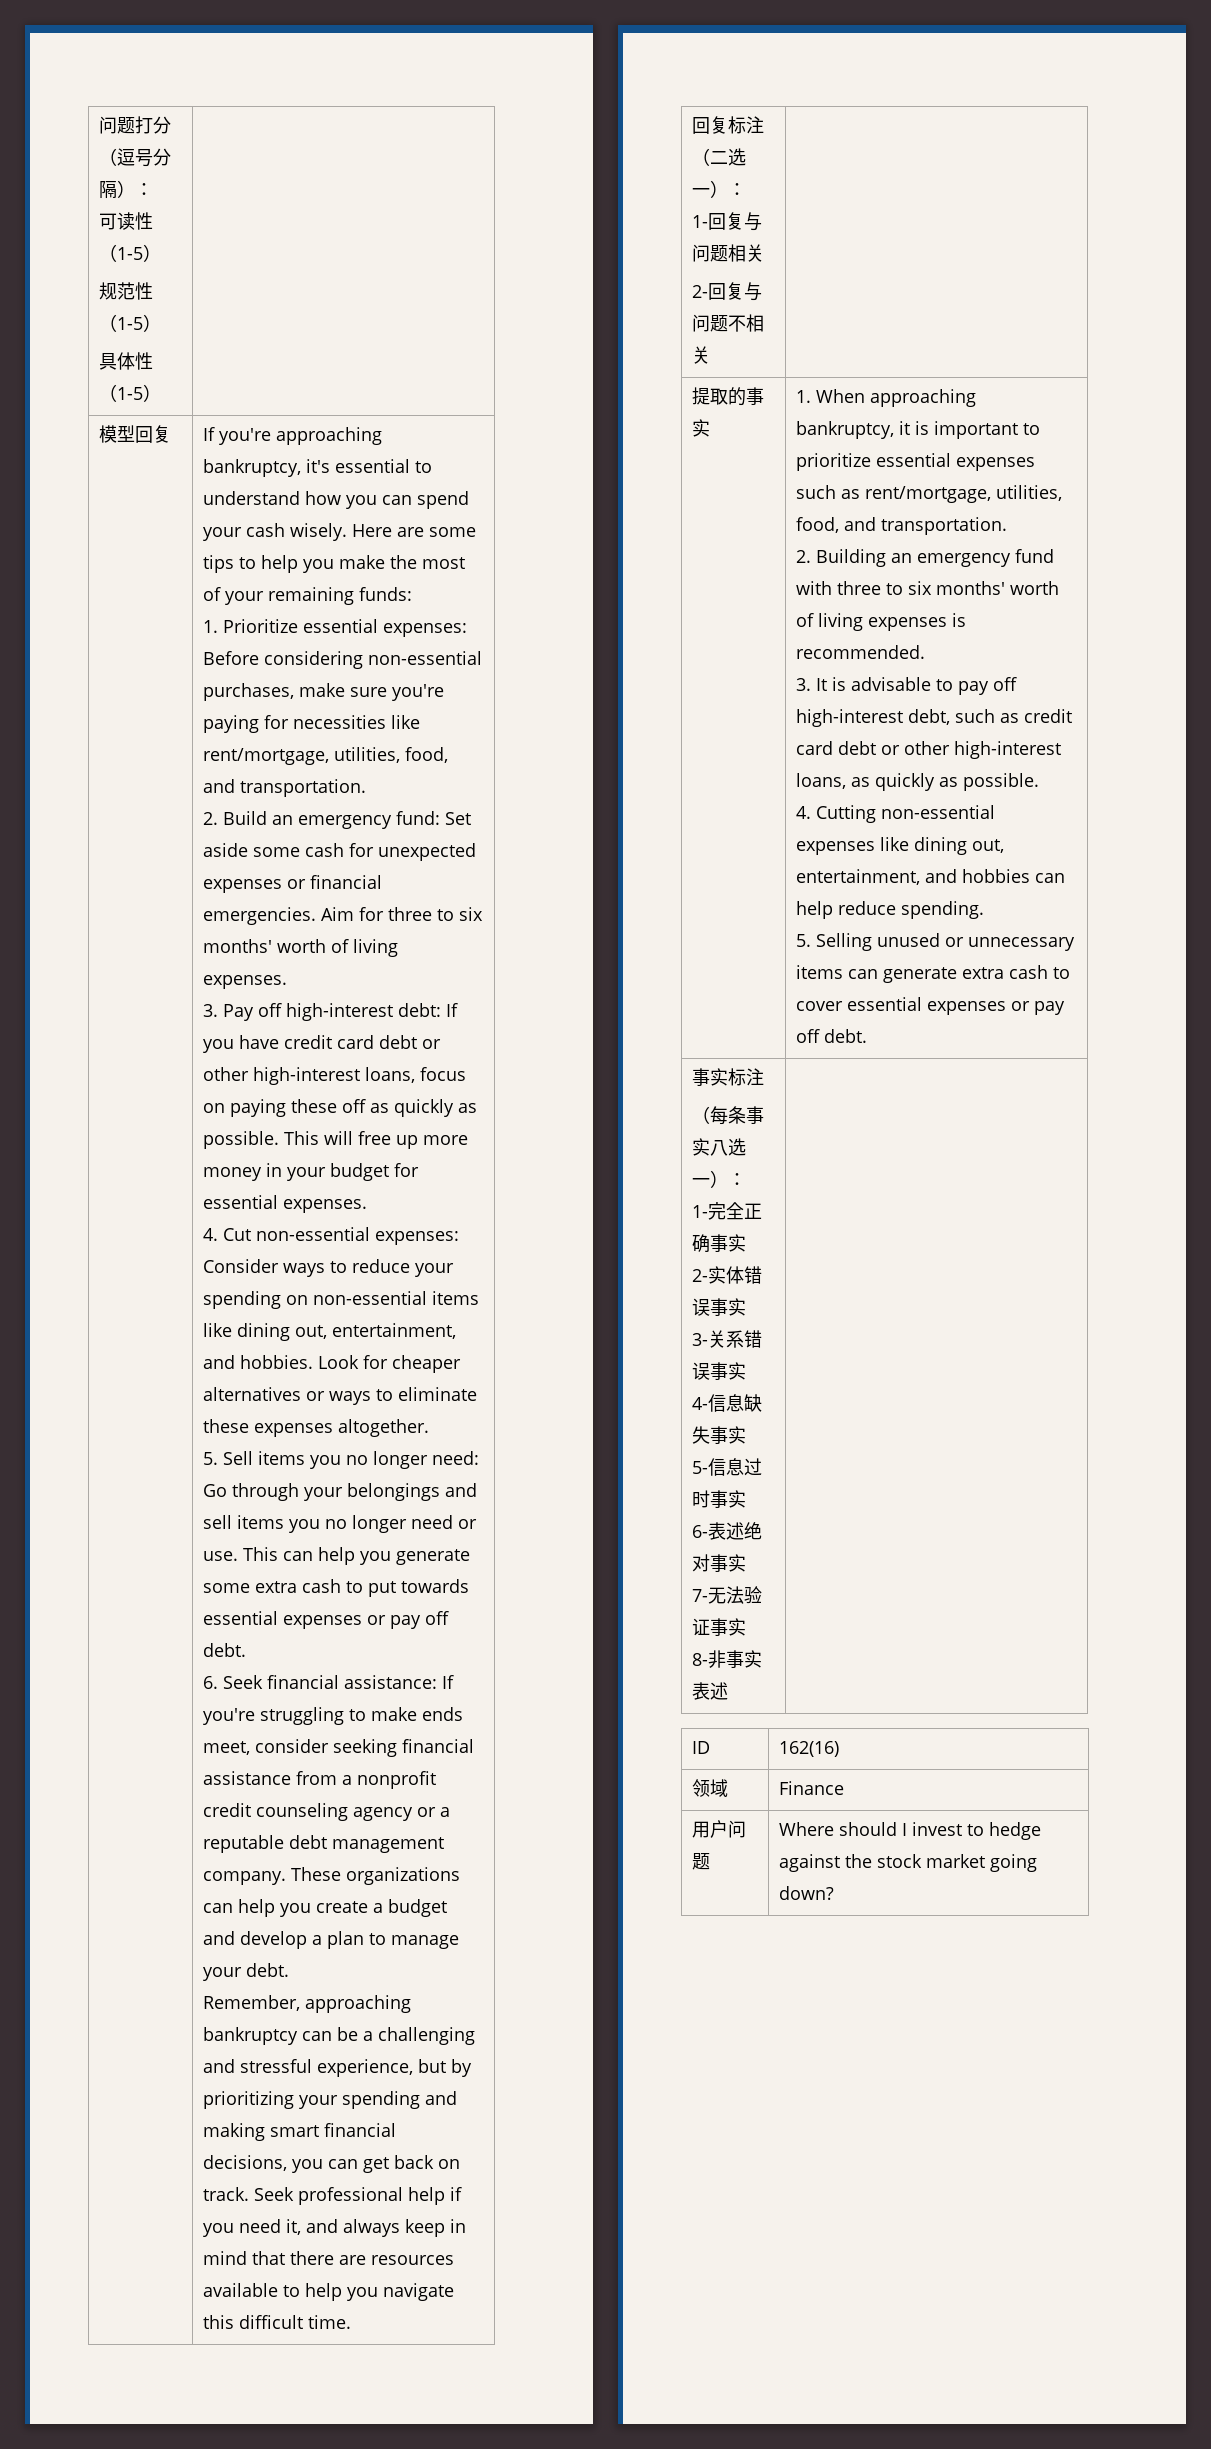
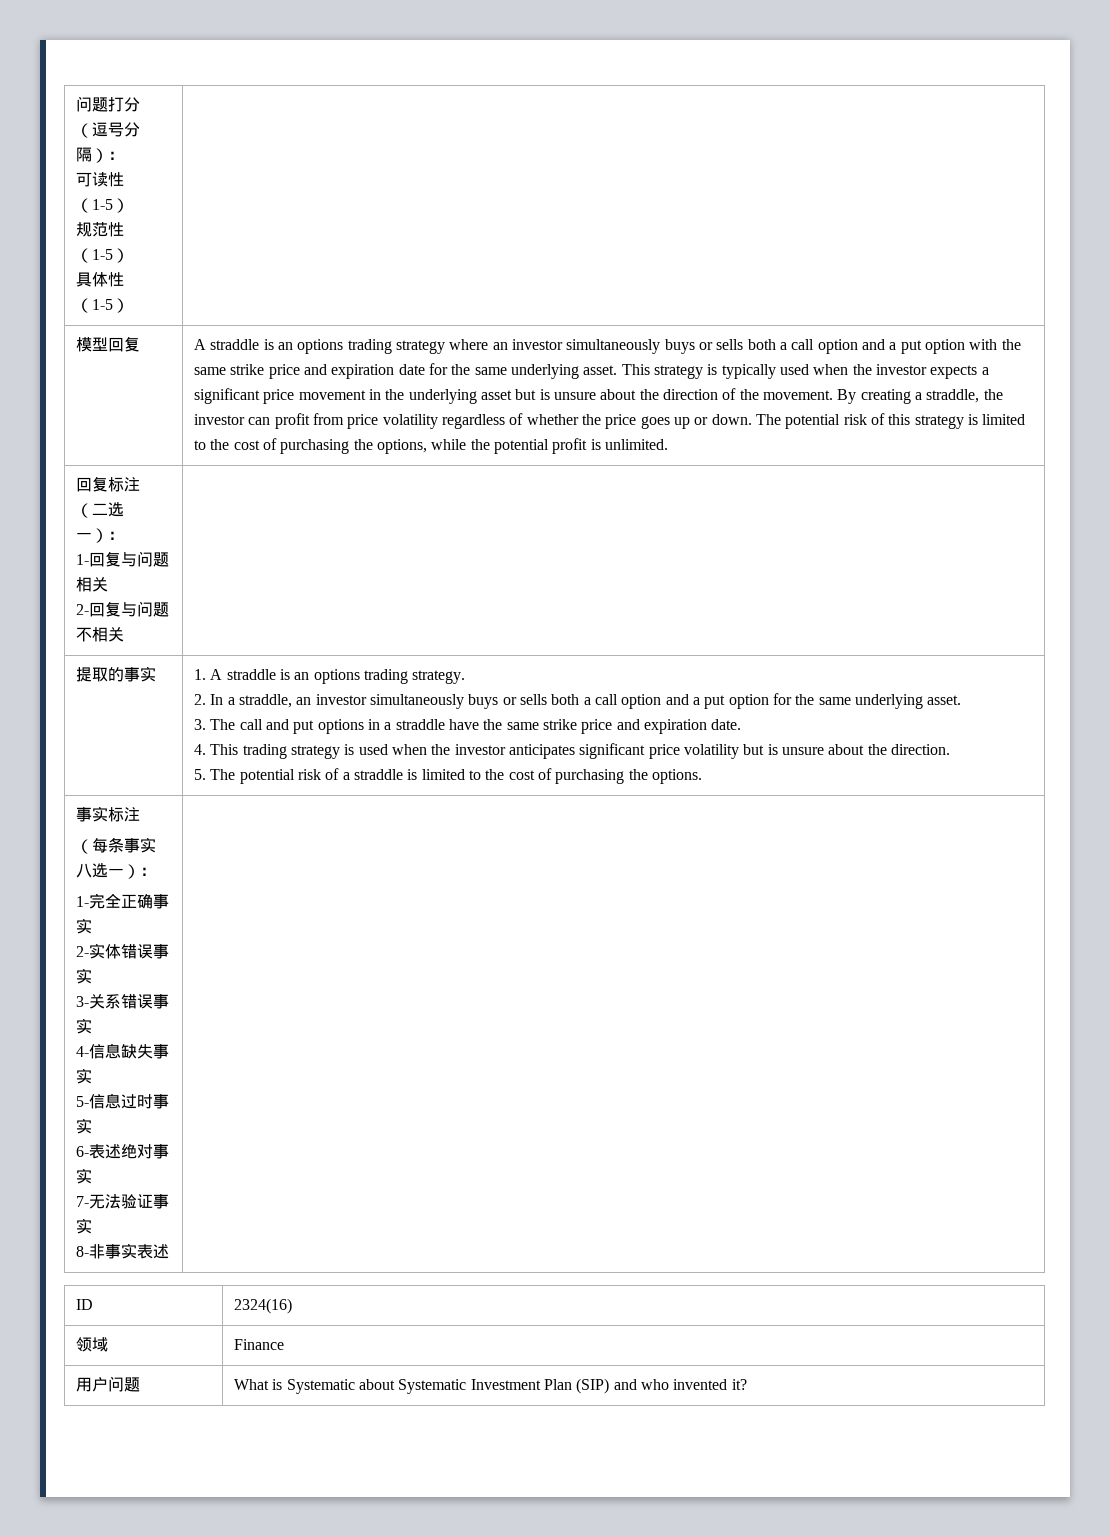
- If you're approaching bankruptcy, it's essential to understand how you can spend your cash wisely. Here are some tips to help you make the most of your remaining funds:
- 1. Prioritize essential expenses: Before considering non-essential purchases, make sure you're paying for necessities like rent/mortgage, utilities, food, and transportation.
- 2. Build an emergency fund: Set aside some cash for unexpected expenses or financial emergencies. Aim for three to six months' worth of living expenses.
- 3. Pay off high-interest debt: If you have credit card debt or other high-interest loans, focus on paying these off as quickly as possible. This will free up more money in your budget for essential expenses.
- 4. Cut non-essential expenses: Consider ways to reduce your spending on non-essential items like dining out, entertainment, and hobbies. Look for cheaper alternatives or ways to eliminate these expenses altogether.
- 5. Sell items you no longer need: Go through your belongings and sell items you no longer need or use. This can help you generate some extra cash to put towards essential expenses or pay off debt.
- 6. Seek financial assistance: If you're struggling to make ends meet, consider seeking financial assistance from a nonprofit credit counseling agency or a reputable debt management company. These organizations can help you create a budget and develop a plan to manage your debt.
- Remember, approaching bankruptcy can be a challenging and stressful experience, but by prioritizing your spending and making smart financial decisions, you can get back on track. Seek professional help if you need it, and always keep in mind that there are resources available to help you navigate this difficult time.
+ A straddle is an options trading strategy where an investor simultaneously buys or sells both a call option and a put option with the same strike price and expiration date for the same underlying asset. This strategy is typically used when the investor expects a significant price movement in the underlying asset but is unsure about the direction of the movement. By creating a straddle, the investor can profit from price volatility regardless of whether the price goes up or down. The potential risk of this strategy is limited to the cost of purchasing the options, while the potential profit is unlimited.
- 1. When approaching bankruptcy, it is important to prioritize essential expenses such as rent/mortgage, utilities, food, and transportation.
- 2. Building an emergency fund with three to six months' worth of living expenses is recommended.
- 3. It is advisable to pay off high-interest debt, such as credit card debt or other high-interest loans, as quickly as possible.
- 4. Cutting non-essential expenses like dining out, entertainment, and hobbies can help reduce spending.
- 5. Selling unused or unnecessary items can generate extra cash to cover essential expenses or pay off debt.
+ 1. A straddle is an options trading strategy.
+ 2. In a straddle, an investor simultaneously buys or sells both a call option and a put option for the same underlying asset.
+ 3. The call and put options in a straddle have the same strike price and expiration date.
+ 4. This trading strategy is used when the investor anticipates significant price volatility but is unsure about the direction.
+ 5. The potential risk of a straddle is limited to the cost of purchasing the options.
- ID | 162(16)
+ ID | 2324(16)
- 用户问题 | Where should I invest to hedge against the stock market going down?
+ 用户问题 | What is Systematic about Systematic Investment Plan (SIP) and who invented it?

